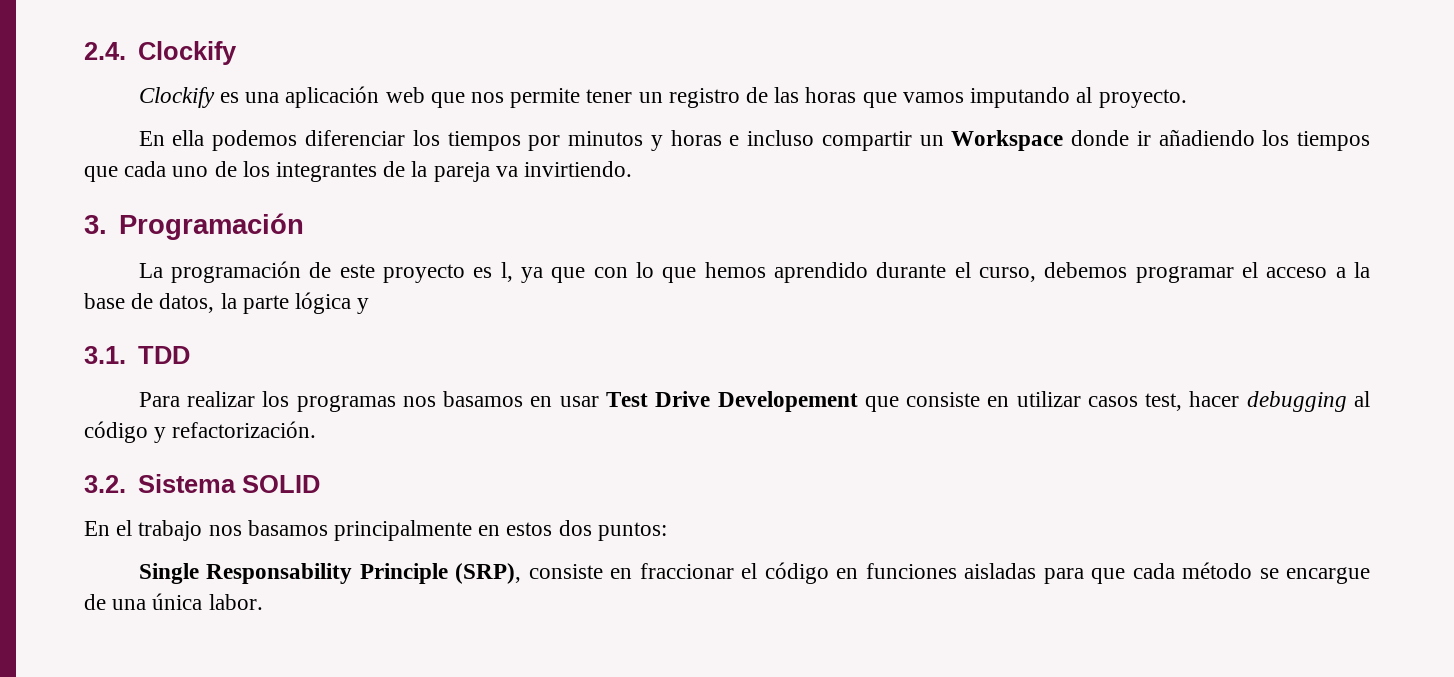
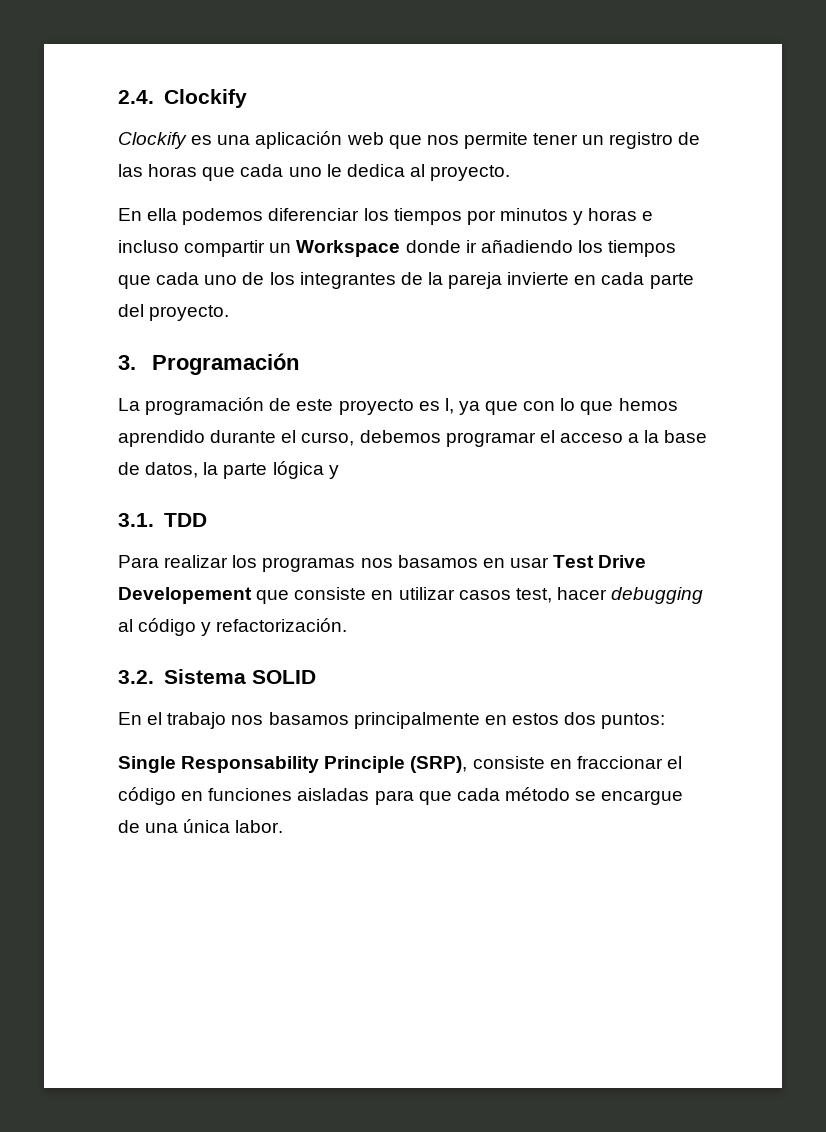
- Clockify es una aplicación web que nos permite tener un registro de las horas que vamos imputando al proyecto.
+ Clockify es una aplicación web que nos permite tener un registro de las horas que cada uno le dedica al proyecto.
- En ella podemos diferenciar los tiempos por minutos y horas e incluso compartir un Workspace donde ir añadiendo los tiempos que cada uno de los integrantes de la pareja va invirtiendo.
+ En ella podemos diferenciar los tiempos por minutos y horas e incluso compartir un Workspace donde ir añadiendo los tiempos que cada uno de los integrantes de la pareja invierte en cada parte del proyecto.

